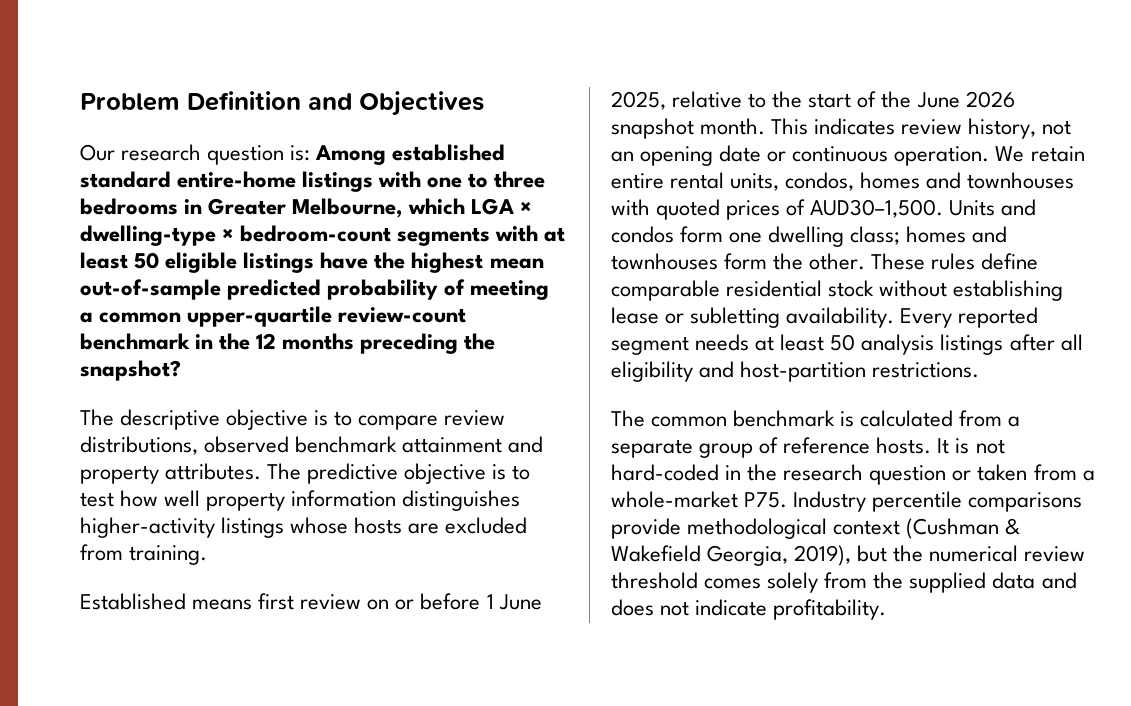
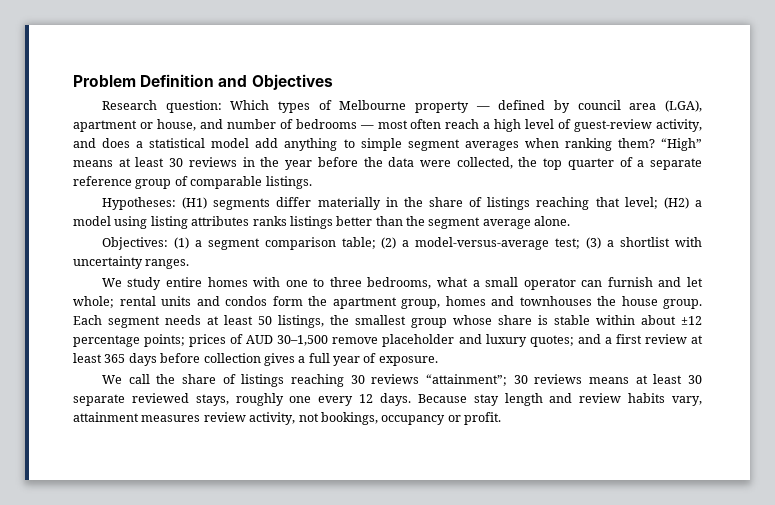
- Our research question is: Among established standard entire-home listings with one to three bedrooms in Greater Melbourne, which LGA × dwelling-type × bedroom-count segments with at least 50 eligible listings have the highest mean out-of-sample predicted probability of meeting a common upper-quartile review-count benchmark in the 12 months preceding the snapshot?
- The descriptive objective is to compare review distributions, observed benchmark attainment and property attributes. The predictive objective is to test how well property information distinguishes higher-activity listings whose hosts are excluded from training.
- Established means first review on or before 1 June 2025, relative to the start of the June 2026 snapshot month. This indicates review history, not an opening date or continuous operation. We retain entire rental units, condos, homes and townhouses with quoted prices of AUD30–1,500. Units and condos form one dwelling class; homes and townhouses form the other. These rules define comparable residential stock without establishing lease or subletting availability. Every reported segment needs at least 50 analysis listings after all eligibility and host-partition restrictions.
- The common benchmark is calculated from a separate group of reference hosts. It is not hard-coded in the research question or taken from a whole-market P75. Industry percentile comparisons provide methodological context (Cushman & Wakefield Georgia, 2019), but the numerical review threshold comes solely from the supplied data and does not indicate profitability.
+ Research question: Which types of Melbourne property — defined by council area (LGA), apartment or house, and number of bedrooms — most often reach a high level of guest-review activity, and does a statistical model add anything to simple segment averages when ranking them? “High” means at least 30 reviews in the year before the data were collected, the top quarter of a separate reference group of comparable listings.
+ Hypotheses: (H1) segments differ materially in the share of listings reaching that level; (H2) a model using listing attributes ranks listings better than the segment average alone.
+ Objectives: (1) a segment comparison table; (2) a model-versus-average test; (3) a shortlist with uncertainty ranges.
+ We study entire homes with one to three bedrooms, what a small operator can furnish and let whole; rental units and condos form the apartment group, homes and townhouses the house group. Each segment needs at least 50 listings, the smallest group whose share is stable within about ±12 percentage points; prices of AUD 30–1,500 remove placeholder and luxury quotes; and a first review at least 365 days before collection gives a full year of exposure.
+ We call the share of listings reaching 30 reviews “attainment”; 30 reviews means at least 30 separate reviewed stays, roughly one every 12 days. Because stay length and review habits vary, attainment measures review activity, not bookings, occupancy or profit.

